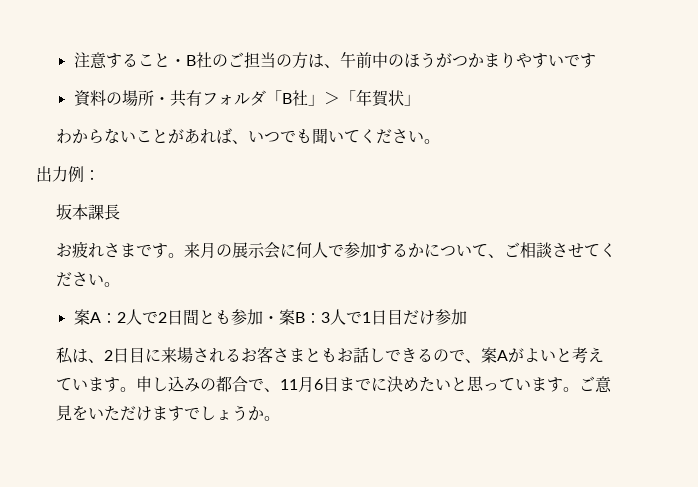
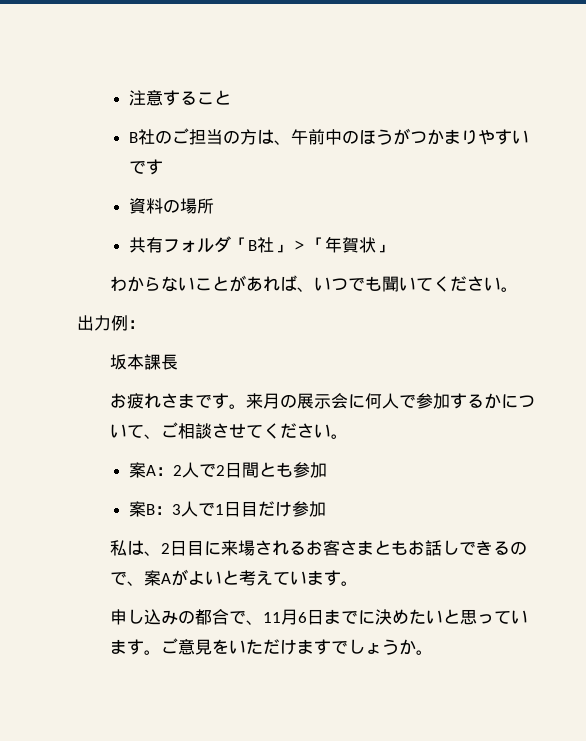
- 注意すること・B社のご担当の方は、午前中のほうがつかまりやすいです
+ 注意すること
+ B社のご担当の方は、午前中のほうがつかまりやすいです
- 資料の場所・共有フォルダ「B社」＞「年賀状」
+ 資料の場所
+ 共有フォルダ「B社」＞「年賀状」
- 案A：2人で2日間とも参加・案B：3人で1日目だけ参加
+ 案A：2人で2日間とも参加
+ 案B：3人で1日目だけ参加
- 私は、2日目に来場されるお客さまともお話しできるので、案Aがよいと考えています。申し込みの都合で、11月6日までに決めたいと思っています。
+ 私は、2日目に来場されるお客さまともお話しできるので、案Aがよいと考えています。
+ 申し込みの都合で、11月6日までに決めたいと思っています。

